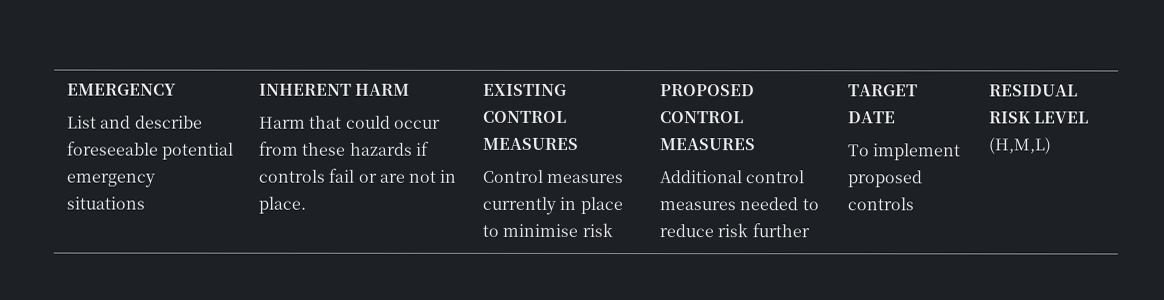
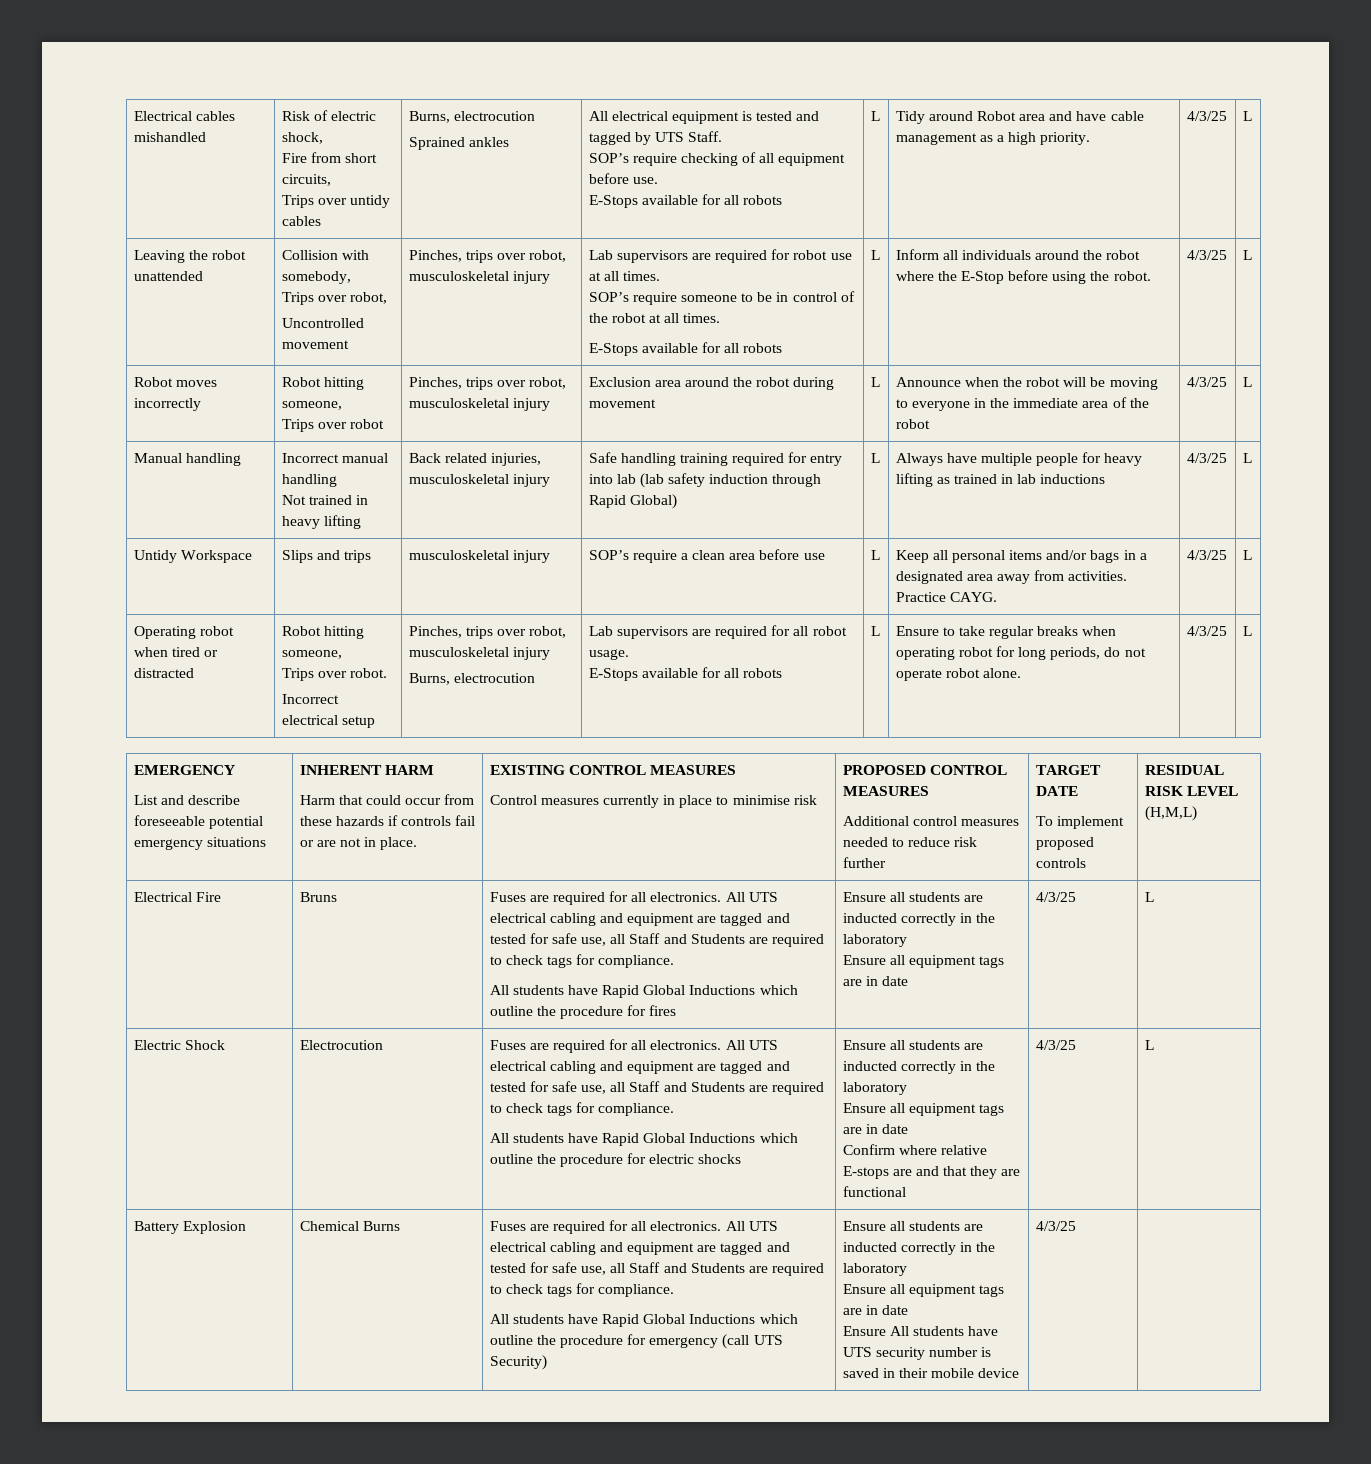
+ Electrical cables mishandled | Risk of electric shock,
+ Fire from short circuits,
+ Trips over untidy cables | Burns, electrocution
+ Sprained ankles | All electrical equipment is tested and tagged by UTS Staff.
+ SOP’s require checking of all equipment before use.
+ E-Stops available for all robots | L | Tidy around Robot area and have cable management as a high priority. | 4/3/25 | L
+ Leaving the robot unattended | Collision with somebody,
+ Trips over robot,
+ Uncontrolled movement | Pinches, trips over robot, musculoskeletal injury | Lab supervisors are required for robot use at all times.
+ SOP’s require someone to be in control of the robot at all times.
+ E-Stops available for all robots | L | Inform all individuals around the robot where the E-Stop before using the robot. | 4/3/25 | L
+ Robot moves incorrectly | Robot hitting someone,
+ Trips over robot | Pinches, trips over robot, musculoskeletal injury | Exclusion area around the robot during movement | L | Announce when the robot will be moving to everyone in the immediate area of the robot | 4/3/25 | L
+ Manual handling | Incorrect manual handling
+ Not trained in heavy lifting | Back related injuries, musculoskeletal injury | Safe handling training required for entry into lab (lab safety induction through Rapid Global) | L | Always have multiple people for heavy lifting as trained in lab inductions | 4/3/25 | L
+ Untidy Workspace | Slips and trips | musculoskeletal injury | SOP’s require a clean area before use | L | Keep all personal items and/or bags in a designated area away from activities. Practice CAYG. | 4/3/25 | L
+ Operating robot when tired or distracted | Robot hitting someone,
+ Trips over robot.
+ Incorrect electrical setup | Pinches, trips over robot, musculoskeletal injury
+ Burns, electrocution | Lab supervisors are required for all robot usage.
+ E-Stops available for all robots | L | Ensure to take regular breaks when operating robot for long periods, do not operate robot alone. | 4/3/25 | L
+ Electrical Fire | Bruns | Fuses are required for all electronics. All UTS electrical cabling and equipment are tagged and tested for safe use, all Staff and Students are required to check tags for compliance.
+ All students have Rapid Global Inductions which outline the procedure for fires | Ensure all students are inducted correctly in the laboratory
+ Ensure all equipment tags are in date | 4/3/25 | L
+ Electric Shock | Electrocution | Fuses are required for all electronics. All UTS electrical cabling and equipment are tagged and tested for safe use, all Staff and Students are required to check tags for compliance.
+ All students have Rapid Global Inductions which outline the procedure for electric shocks | Ensure all students are inducted correctly in the laboratory
+ Ensure all equipment tags are in date
+ Confirm where relative E-stops are and that they are functional | 4/3/25 | L
+ Battery Explosion | Chemical Burns | Fuses are required for all electronics. All UTS electrical cabling and equipment are tagged and tested for safe use, all Staff and Students are required to check tags for compliance.
+ All students have Rapid Global Inductions which outline the procedure for emergency (call UTS Security) | Ensure all students are inducted correctly in the laboratory
+ Ensure all equipment tags are in date
+ Ensure All students have UTS security number is saved in their mobile device | 4/3/25

